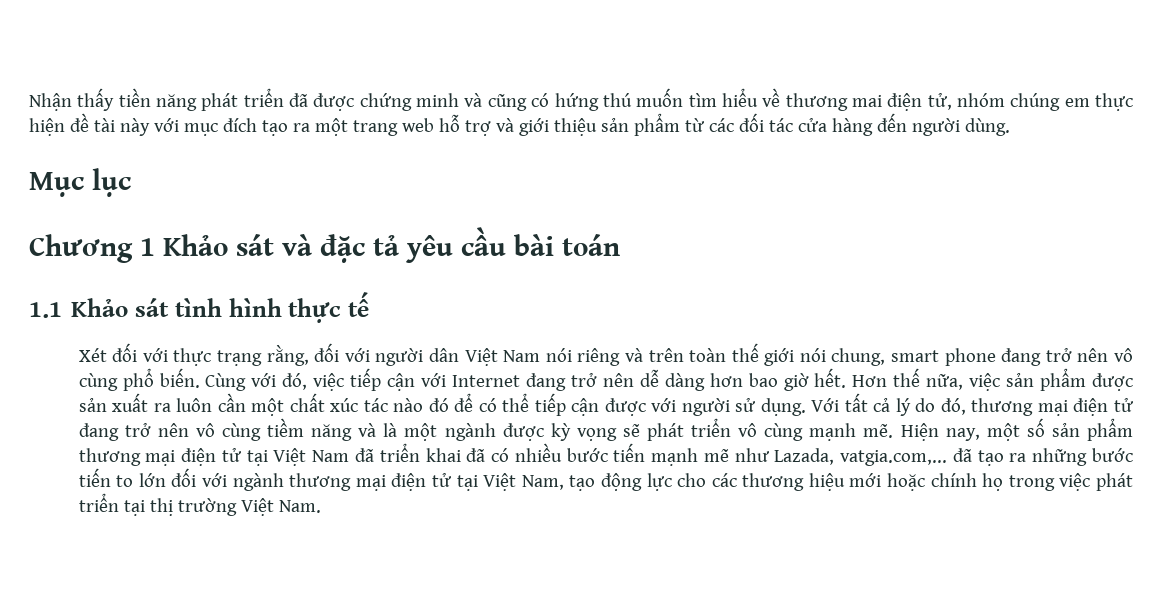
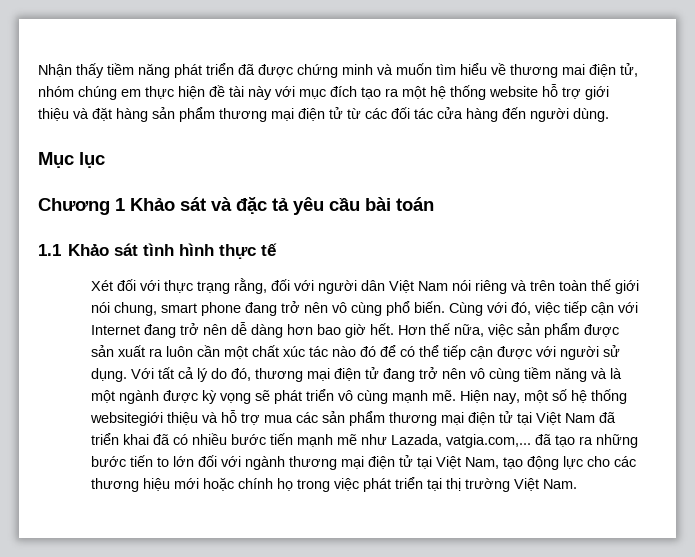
- Nhận thấy tiền năng phát triển đã được chứng minh và cũng có hứng thú muốn tìm hiểu về thương mai điện tử, nhóm chúng em thực hiện đề tài này với mục đích tạo ra một trang web hỗ trợ và giới thiệu sản phẩm từ các đối tác cửa hàng đến người dùng.
+ Nhận thấy tiềm năng phát triển đã được chứng minh và muốn tìm hiểu về thương mai điện tử, nhóm chúng em thực hiện đề tài này với mục đích tạo ra một hệ thống website hỗ trợ giới thiệu và đặt hàng sản phẩm thương mại điện tử từ các đối tác cửa hàng đến người dùng.
- Hiện nay, một số sản phẩm thương mại điện tử tại Việt Nam đã triển khai đã có nhiều bước tiến mạnh mẽ như Lazada, vatgia.com,... đã tạo ra những bước tiến to lớn đối với ngành thương mại điện tử tại Việt Nam, tạo động lực cho các thương hiệu mới hoặc chính họ trong việc phát triển tại thị trường Việt Nam.
+ Hiện nay, một số hệ thống websitegiới thiệu và hỗ trợ mua các sản phẩm thương mại điện tử tại Việt Nam đã triển khai đã có nhiều bước tiến mạnh mẽ như Lazada, vatgia.com,... đã tạo ra những bước tiến to lớn đối với ngành thương mại điện tử tại Việt Nam, tạo động lực cho các thương hiệu mới hoặc chính họ trong việc phát triển tại thị trường Việt Nam.

